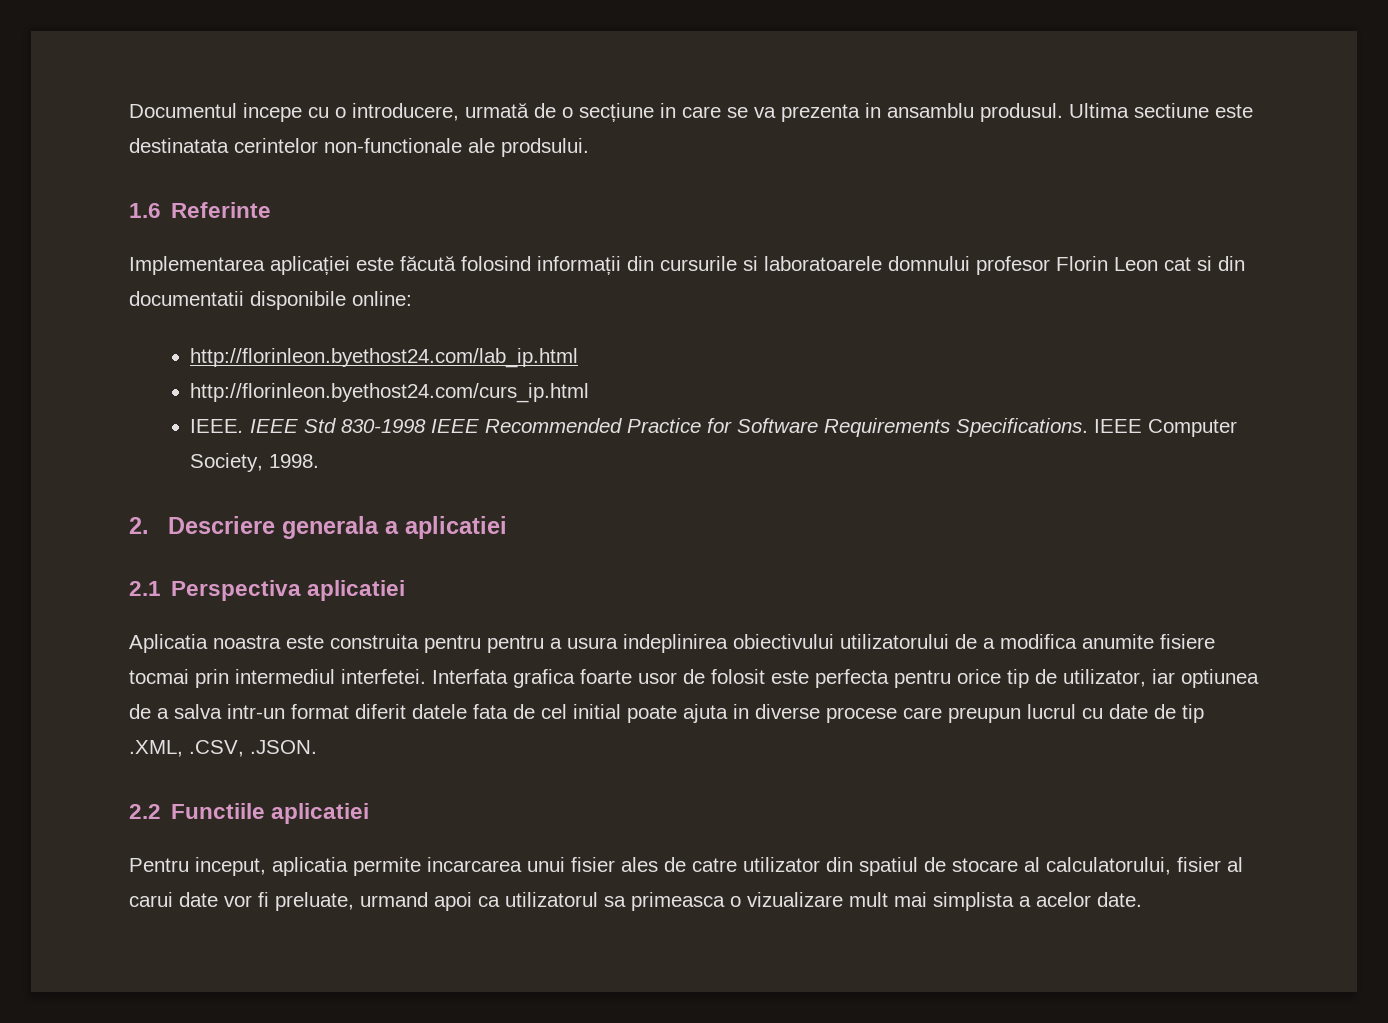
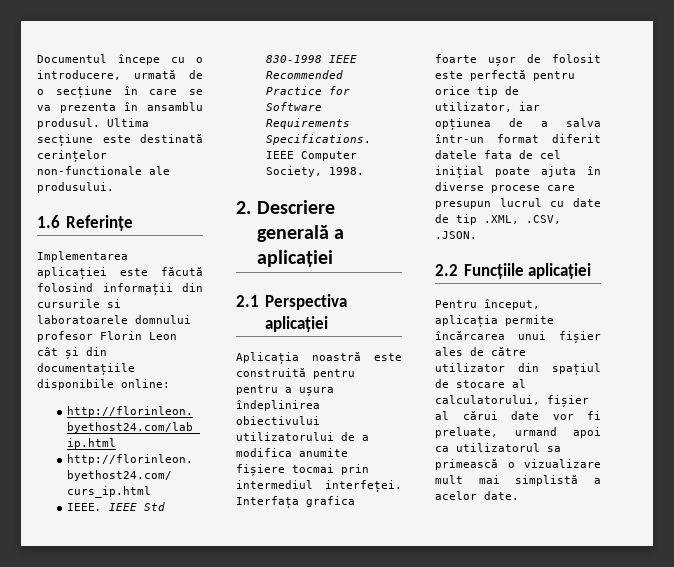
- Documentul incepe cu o introducere, urmată de o secțiune in care se va prezenta in ansamblu produsul.
+ Documentul începe cu o introducere, urmată de o secțiune în care se va prezenta în ansamblu produsul.
- Ultima sectiune este destinatata cerintelor non-functionale ale prodsului.
+ Ultima secțiune este destinată cerințelor non-functionale ale produsului.
- 1.6 Referinte
+ 1.6 Referințe
- Implementarea aplicației este făcută folosind informații din cursurile si laboratoarele domnului profesor Florin Leon cat si din documentatii disponibile online:
+ Implementarea aplicației este făcută folosind informații din cursurile si laboratoarele domnului profesor Florin Leon cât și din documentațiile disponibile online:
- 2. Descriere generala a aplicatiei
+ 2. Descriere generală a aplicației
- 2.1 Perspectiva aplicatiei
- Aplicatia noastra este construita pentru pentru a usura indeplinirea obiectivului utilizatorului de a modifica anumite fisiere tocmai prin intermediul interfetei. Interfata grafica foarte usor de folosit este perfecta pentru orice tip de utilizator, iar optiunea de a salva intr-un format diferit datele fata de cel initial poate ajuta in diverse procese care preupun lucrul cu date de tip .XML, .CSV, .JSON.
+ 2.1 Perspectiva aplicației
+ Aplicația noastră este construită pentru pentru a ușura îndeplinirea obiectivului utilizatorului de a modifica anumite fișiere tocmai prin intermediul interfeței. Interfața grafica foarte ușor de folosit este perfectă pentru orice tip de utilizator, iar opțiunea de a salva într-un format diferit datele fata de cel inițial poate ajuta în diverse procese care presupun lucrul cu date de tip .XML, .CSV, .JSON.
- 2.2 Functiile aplicatiei
+ 2.2 Funcțiile aplicației
- Pentru inceput, aplicatia permite incarcarea unui fisier ales de catre utilizator din spatiul de stocare al calculatorului, fisier al carui date vor fi preluate, urmand apoi ca utilizatorul sa primeasca o vizualizare mult mai simplista a acelor date.
+ Pentru început, aplicația permite încărcarea unui fișier ales de către utilizator din spațiul de stocare al calculatorului, fișier al cărui date vor fi preluate, urmand apoi ca utilizatorul sa primească o vizualizare mult mai simplistă a acelor date.

